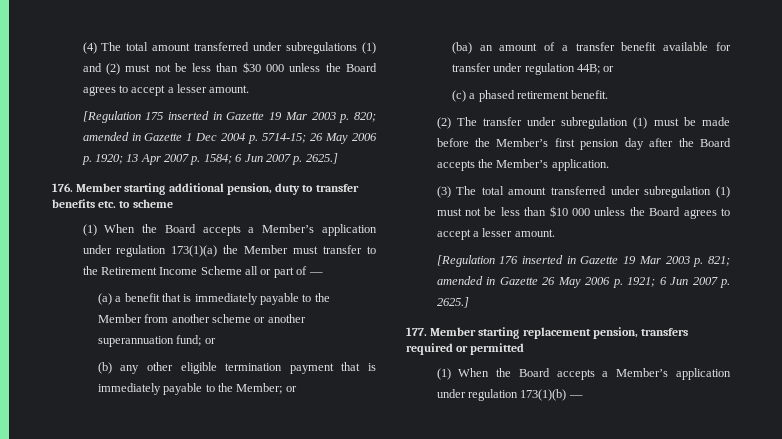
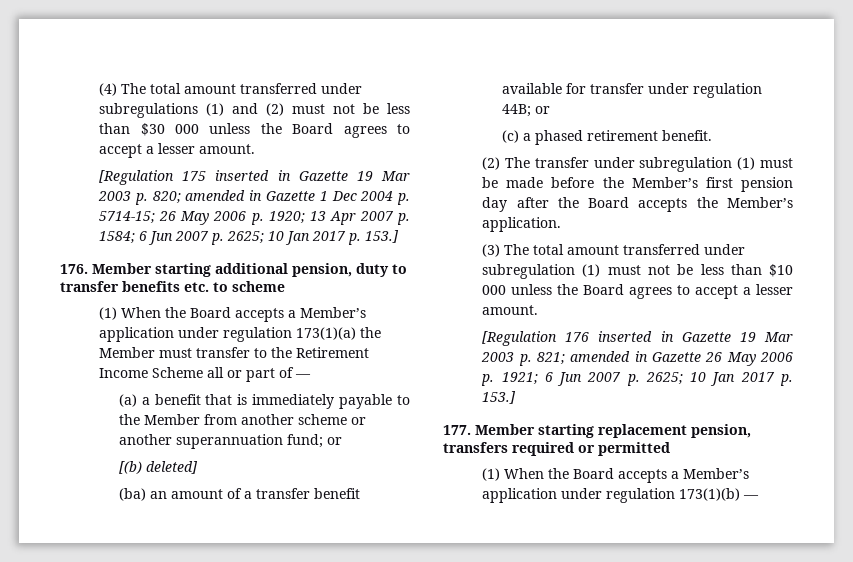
- [Regulation 175 inserted in Gazette 19 Mar 2003 p. 820; amended in Gazette 1 Dec 2004 p. 5714-15; 26 May 2006 p. 1920; 13 Apr 2007 p. 1584; 6 Jun 2007 p. 2625.]
+ [Regulation 175 inserted in Gazette 19 Mar 2003 p. 820; amended in Gazette 1 Dec 2004 p. 5714-15; 26 May 2006 p. 1920; 13 Apr 2007 p. 1584; 6 Jun 2007 p. 2625; 10 Jan 2017 p. 153.]
- (b) any other eligible termination payment that is immediately payable to the Member; or
+ [(b) deleted]
- [Regulation 176 inserted in Gazette 19 Mar 2003 p. 821; amended in Gazette 26 May 2006 p. 1921; 6 Jun 2007 p. 2625.]
+ [Regulation 176 inserted in Gazette 19 Mar 2003 p. 821; amended in Gazette 26 May 2006 p. 1921; 6 Jun 2007 p. 2625; 10 Jan 2017 p. 153.]

